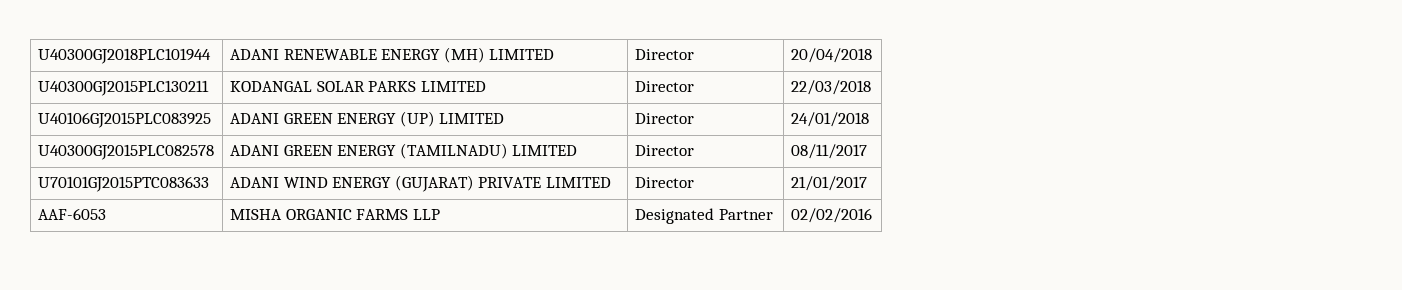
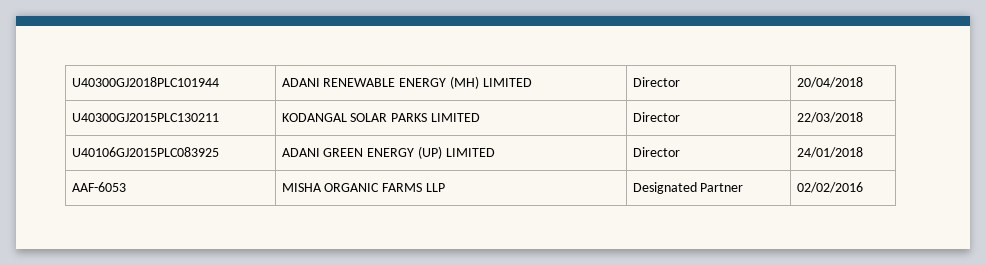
- U40300GJ2015PLC082578 | ADANI GREEN ENERGY (TAMILNADU) LIMITED | Director | 08/11/2017
- U70101GJ2015PTC083633 | ADANI WIND ENERGY (GUJARAT) PRIVATE LIMITED | Director | 21/01/2017

